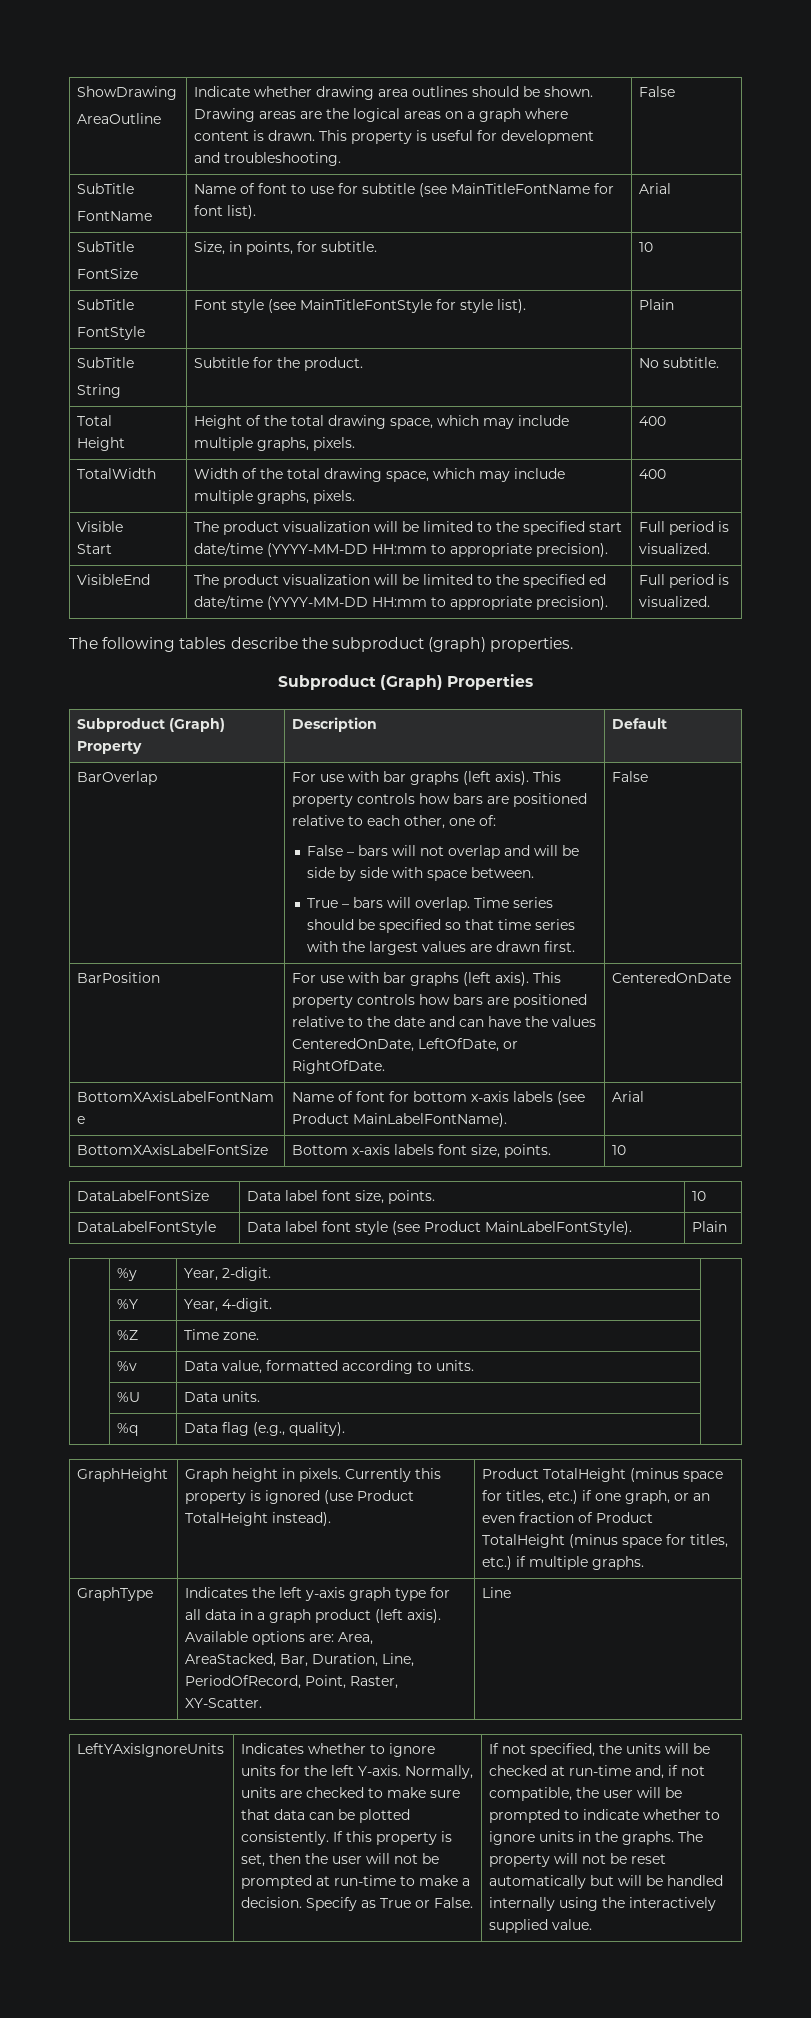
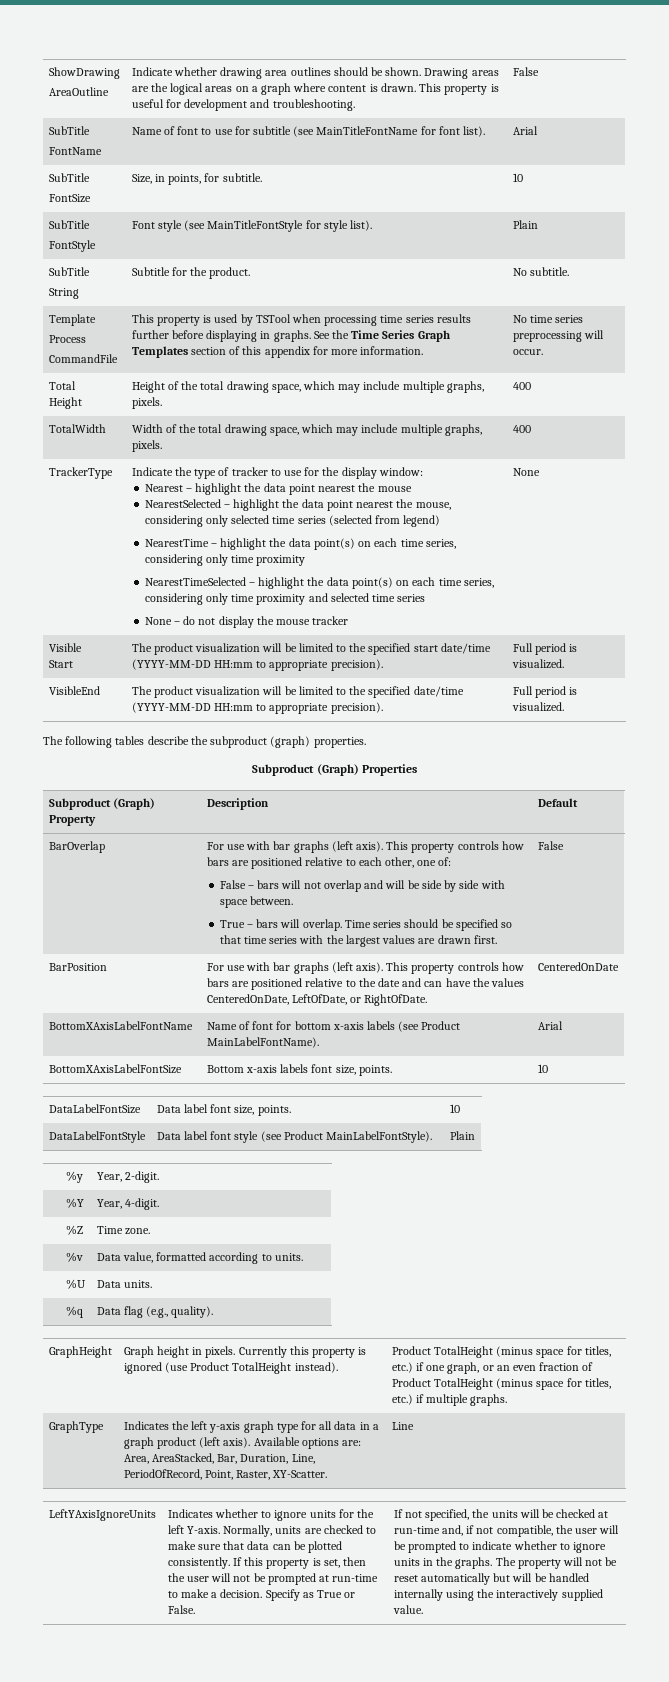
+ Template
+ Process
+ CommandFile | This property is used by TSTool when processing time series results further before displaying in graphs. See the Time Series Graph Templates section of this appendix for more information. | No time series preprocessing will occur.
+ TrackerType | Indicate the type of tracker to use for the display window:
+ Nearest – highlight the data point nearest the mouse
+ NearestSelected – highlight the data point nearest the mouse, considering only selected time series (selected from legend)
+ NearestTime – highlight the data point(s) on each time series, considering only time proximity
+ NearestTimeSelected – highlight the data point(s) on each time series, considering only time proximity and selected time series
+ None – do not display the mouse tracker | None
- VisibleEnd | The product visualization will be limited to the specified ed date/time (YYYY-MM-DD HH:mm to appropriate precision). | Full period is visualized.
+ VisibleEnd | The product visualization will be limited to the specified date/time (YYYY-MM-DD HH:mm to appropriate precision). | Full period is visualized.

